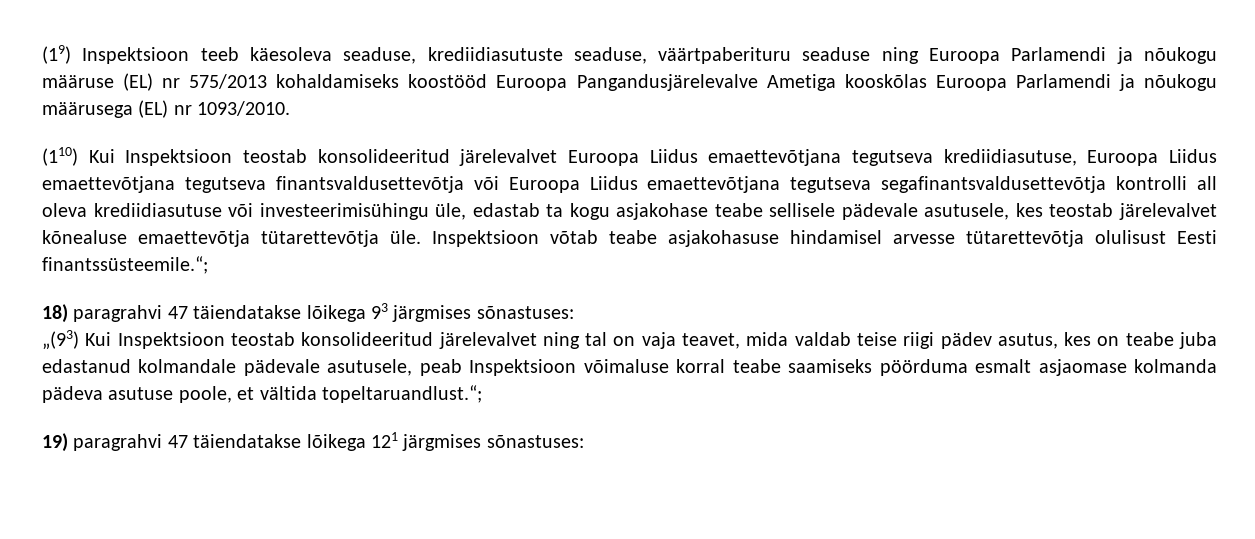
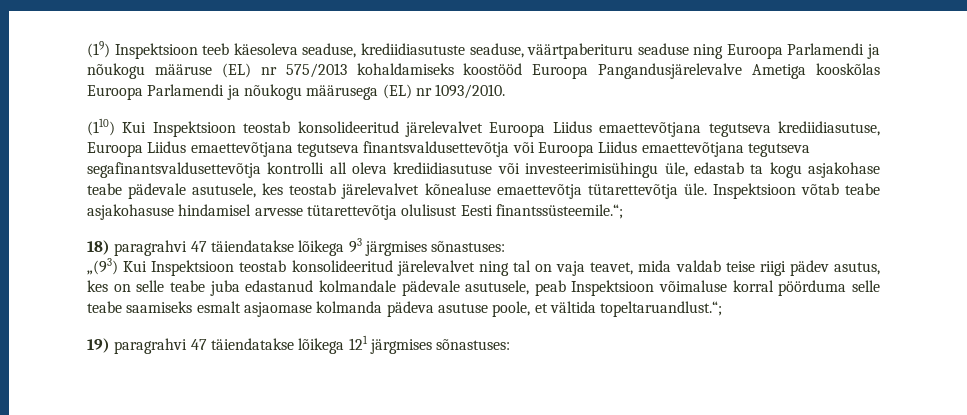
- (110) Kui Inspektsioon teostab konsolideeritud järelevalvet Euroopa Liidus emaettevõtjana tegutseva krediidiasutuse, Euroopa Liidus emaettevõtjana tegutseva finantsvaldusettevõtja või Euroopa Liidus emaettevõtjana tegutseva segafinantsvaldusettevõtja kontrolli all oleva krediidiasutuse või investeerimisühingu üle, edastab ta kogu asjakohase teabe sellisele pädevale asutusele, kes teostab järelevalvet kõnealuse emaettevõtja tütarettevõtja üle.
+ (110) Kui Inspektsioon teostab konsolideeritud järelevalvet Euroopa Liidus emaettevõtjana tegutseva krediidiasutuse, Euroopa Liidus emaettevõtjana tegutseva finantsvaldusettevõtja või Euroopa Liidus emaettevõtjana tegutseva segafinantsvaldusettevõtja kontrolli all oleva krediidiasutuse või investeerimisühingu üle, edastab ta kogu asjakohase teabe pädevale asutusele, kes teostab järelevalvet kõnealuse emaettevõtja tütarettevõtja üle.
- „(93) Kui Inspektsioon teostab konsolideeritud järelevalvet ning tal on vaja teavet, mida valdab teise riigi pädev asutus, kes on teabe juba edastanud kolmandale pädevale asutusele, peab Inspektsioon võimaluse korral teabe saamiseks pöörduma esmalt asjaomase kolmanda pädeva asutuse poole, et vältida topeltaruandlust.“;
+ „(93) Kui Inspektsioon teostab konsolideeritud järelevalvet ning tal on vaja teavet, mida valdab teise riigi pädev asutus, kes on selle teabe juba edastanud kolmandale pädevale asutusele, peab Inspektsioon võimaluse korral pöörduma selle teabe saamiseks esmalt asjaomase kolmanda pädeva asutuse poole, et vältida topeltaruandlust.“;

